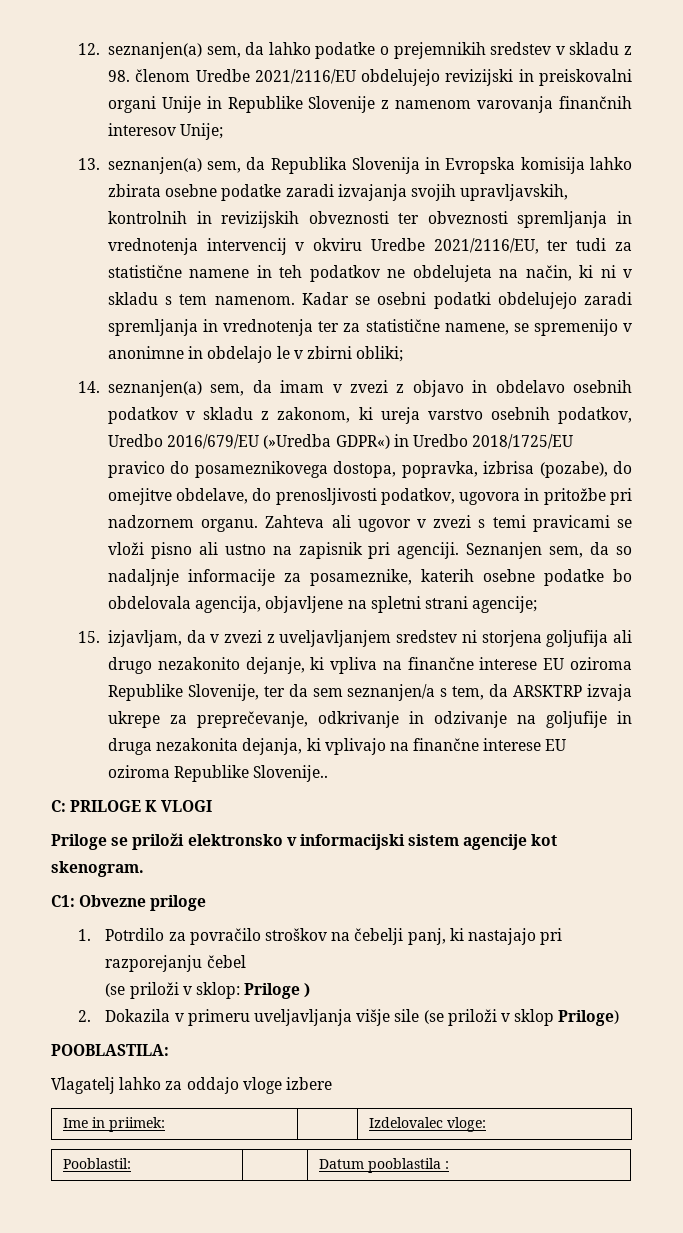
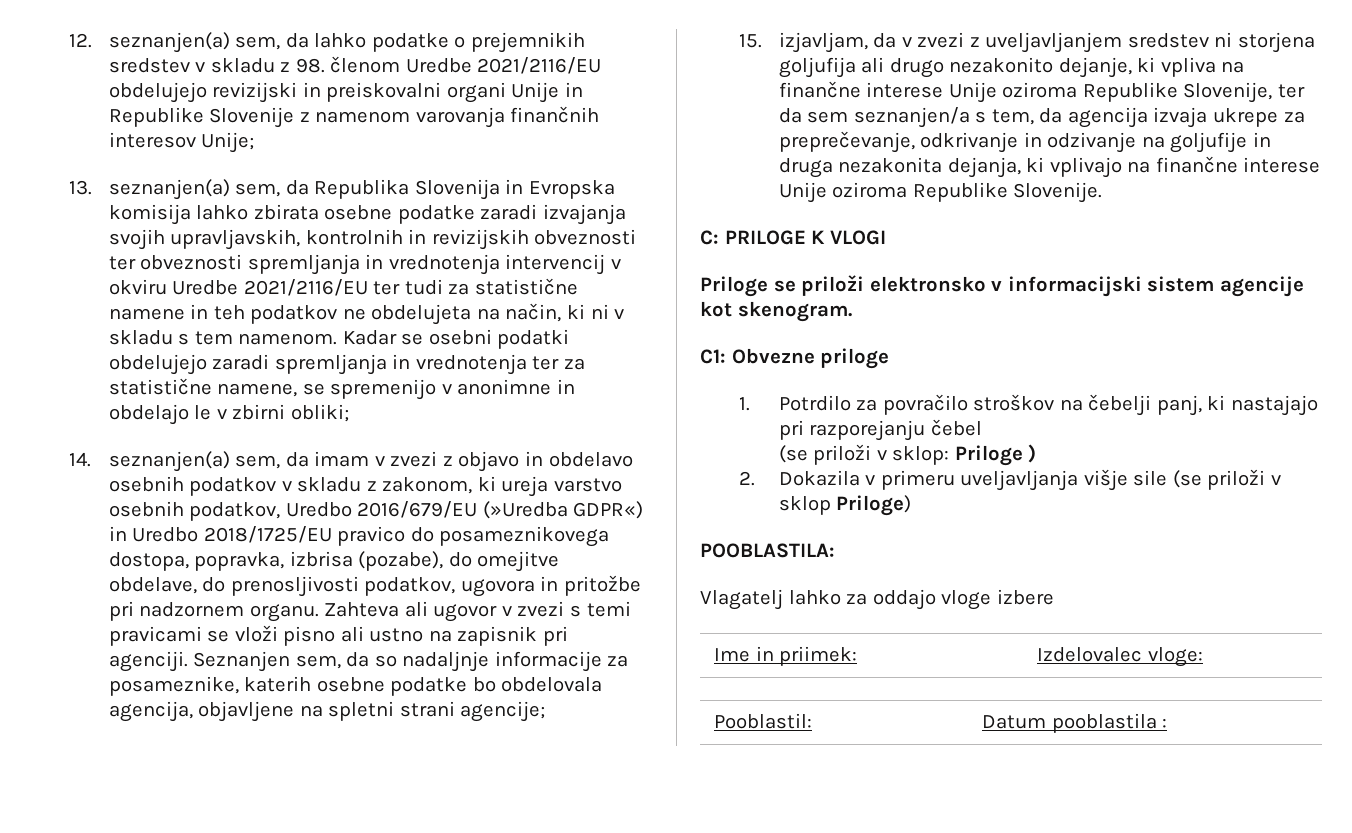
- 13. seznanjen(a) sem, da Republika Slovenija in Evropska komisija lahko zbirata osebne podatke zaradi izvajanja svojih upravljavskih, kontrolnih in revizijskih obveznosti ter obveznosti spremljanja in vrednotenja intervencij v okviru Uredbe 2021/2116/EU, ter tudi za statistične namene in teh podatkov ne obdelujeta na način, ki ni v skladu s tem namenom.
+ 13. seznanjen(a) sem, da Republika Slovenija in Evropska komisija lahko zbirata osebne podatke zaradi izvajanja svojih upravljavskih, kontrolnih in revizijskih obveznosti ter obveznosti spremljanja in vrednotenja intervencij v okviru Uredbe 2021/2116/EU ter tudi za statistične namene in teh podatkov ne obdelujeta na način, ki ni v skladu s tem namenom.
- 15. izjavljam, da v zvezi z uveljavljanjem sredstev ni storjena goljufija ali drugo nezakonito dejanje, ki vpliva na finančne interese EU oziroma Republike Slovenije, ter da sem seznanjen/a s tem, da ARSKTRP izvaja ukrepe za preprečevanje, odkrivanje in odzivanje na goljufije in druga nezakonita dejanja, ki vplivajo na finančne interese EU oziroma Republike Slovenije..
+ 15. izjavljam, da v zvezi z uveljavljanjem sredstev ni storjena goljufija ali drugo nezakonito dejanje, ki vpliva na finančne interese Unije oziroma Republike Slovenije, ter da sem seznanjen/a s tem, da agencija izvaja ukrepe za preprečevanje, odkrivanje in odzivanje na goljufije in druga nezakonita dejanja, ki vplivajo na finančne interese Unije oziroma Republike Slovenije.

